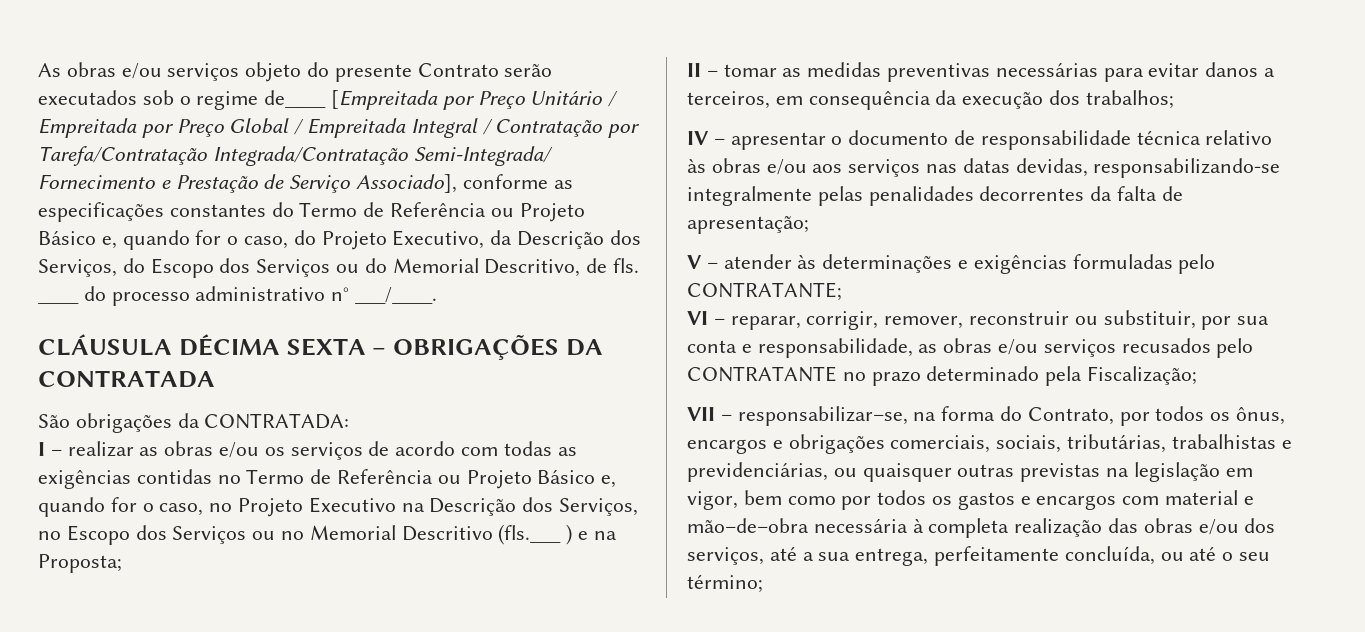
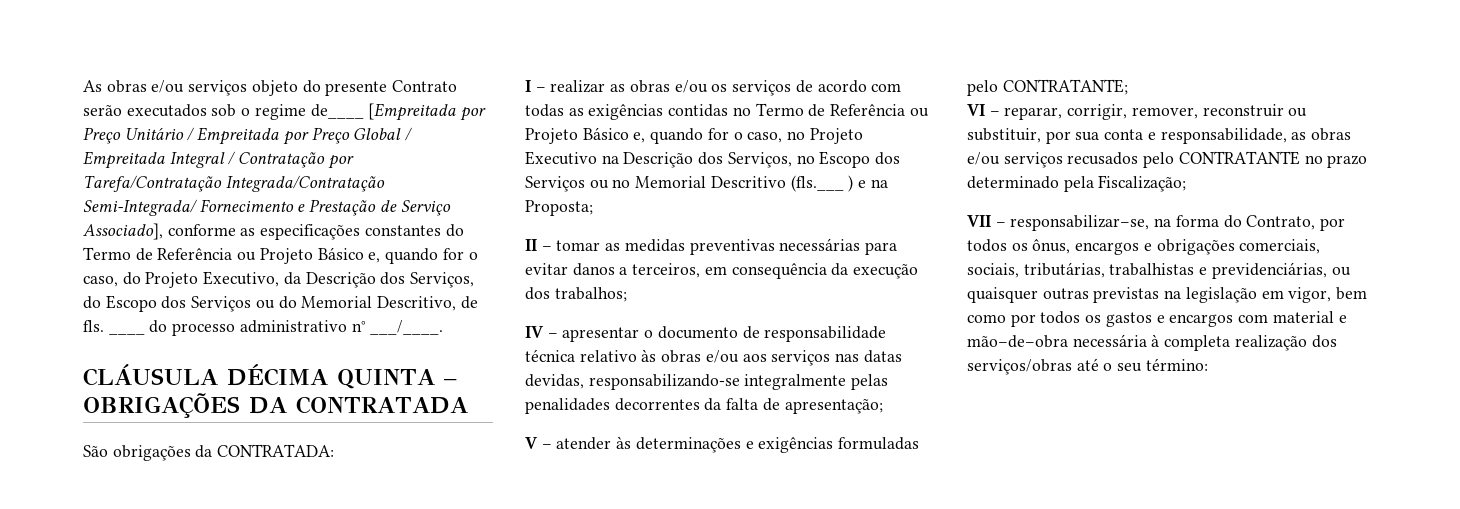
- CLÁUSULA DÉCIMA SEXTA – OBRIGAÇÕES DA CONTRATADA
+ CLÁUSULA DÉCIMA QUINTA – OBRIGAÇÕES DA CONTRATADA
- VII – responsabilizar–se, na forma do Contrato, por todos os ônus, encargos e obrigações comerciais, sociais, tributárias, trabalhistas e previdenciárias, ou quaisquer outras previstas na legislação em vigor, bem como por todos os gastos e encargos com material e mão–de–obra necessária à completa realização das obras e/ou dos serviços, até a sua entrega, perfeitamente concluída, ou até o seu término;
+ VII – responsabilizar–se, na forma do Contrato, por todos os ônus, encargos e obrigações comerciais, sociais, tributárias, trabalhistas e previdenciárias, ou quaisquer outras previstas na legislação em vigor, bem como por todos os gastos e encargos com material e mão–de–obra necessária à completa realização dos serviços/obras até o seu término:

